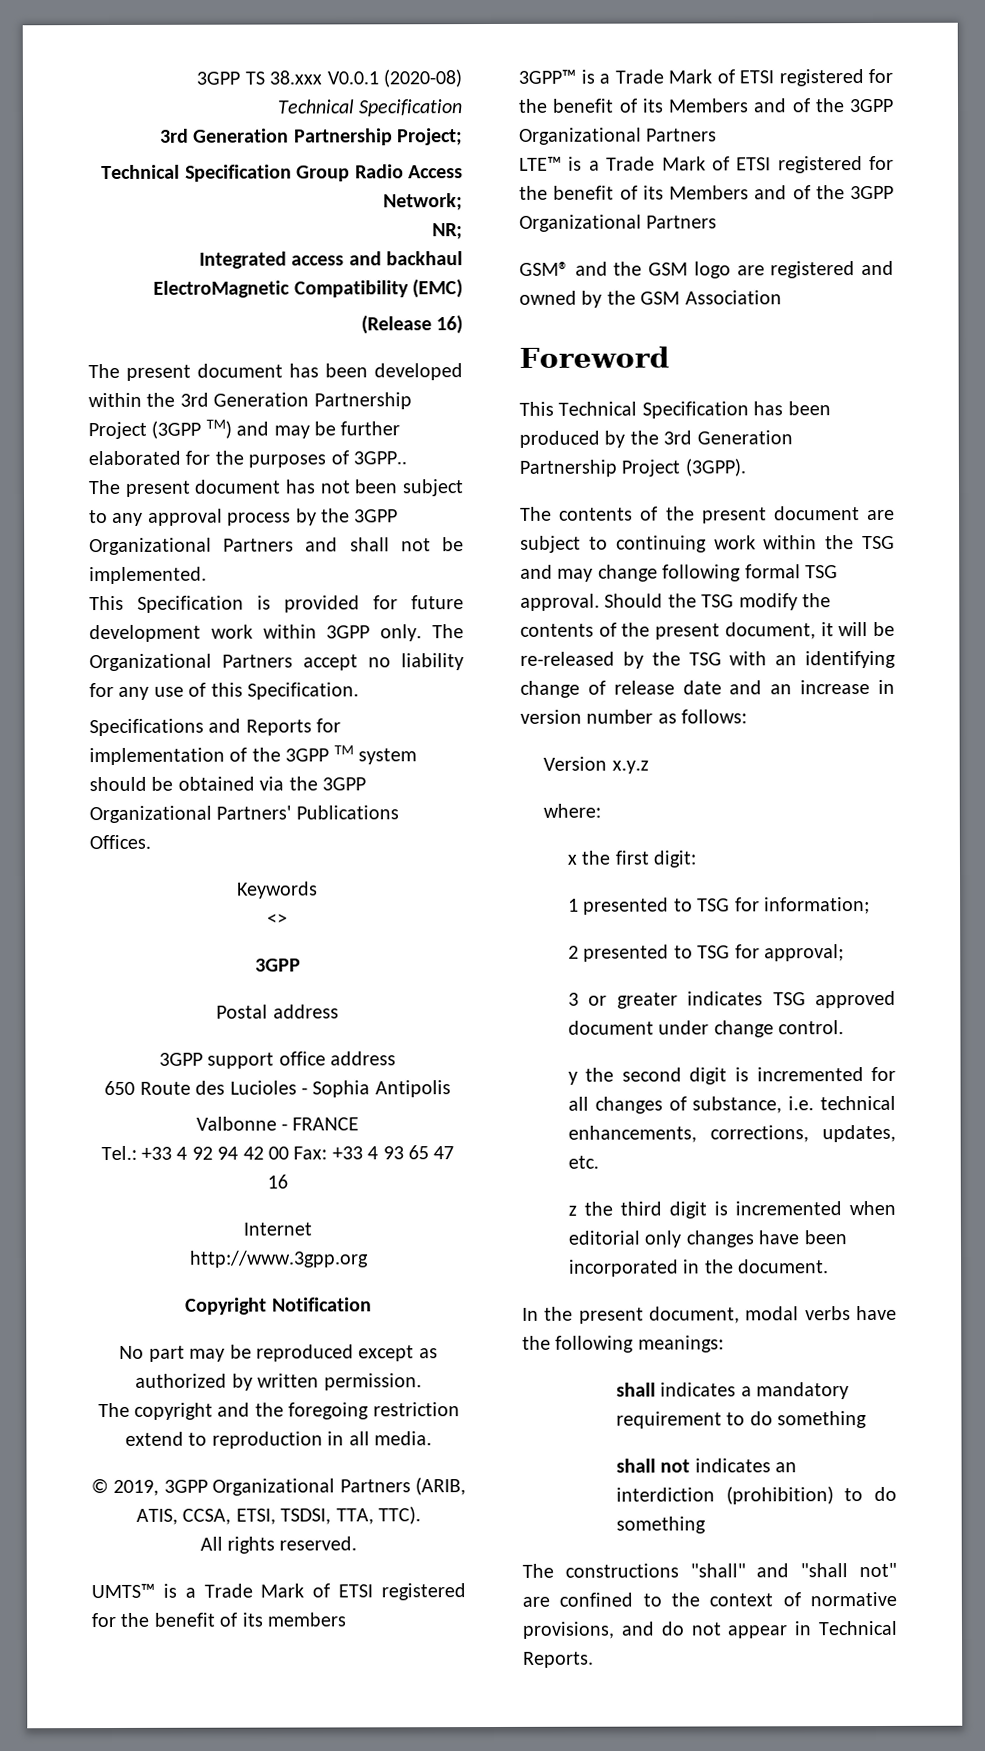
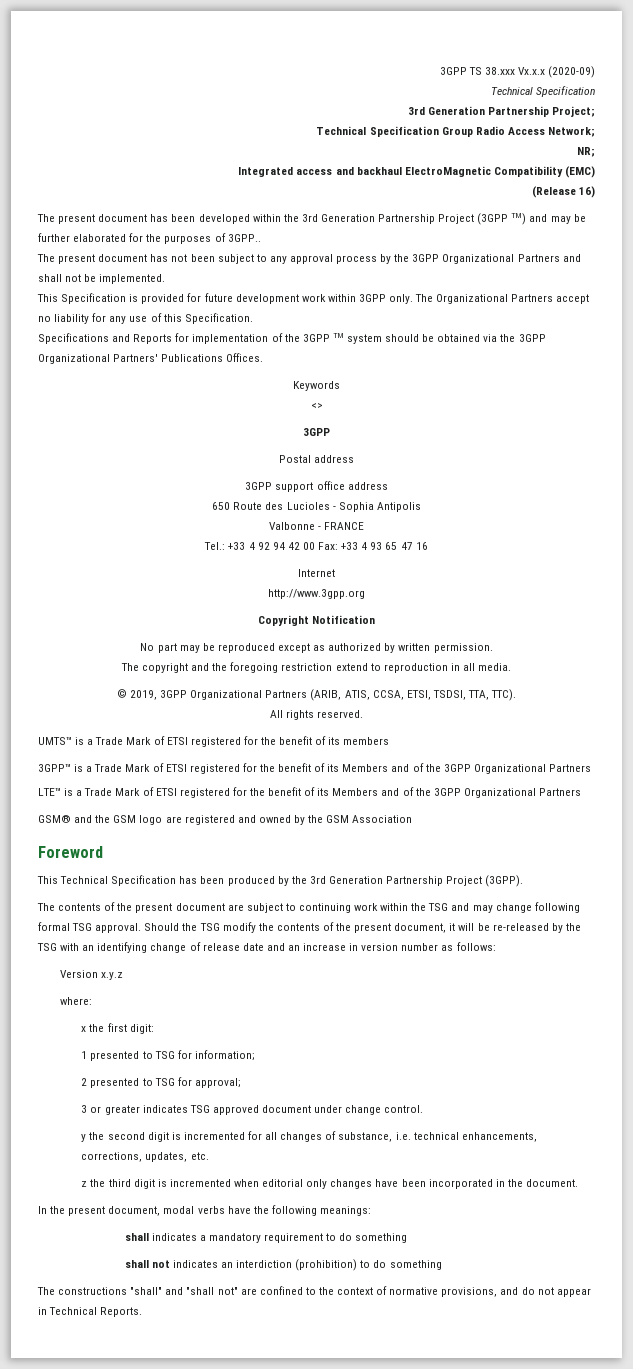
- 3GPP TS 38.xxx V0.0.1 (2020-08)
+ 3GPP TS 38.xxx Vx.x.x (2020-09)

